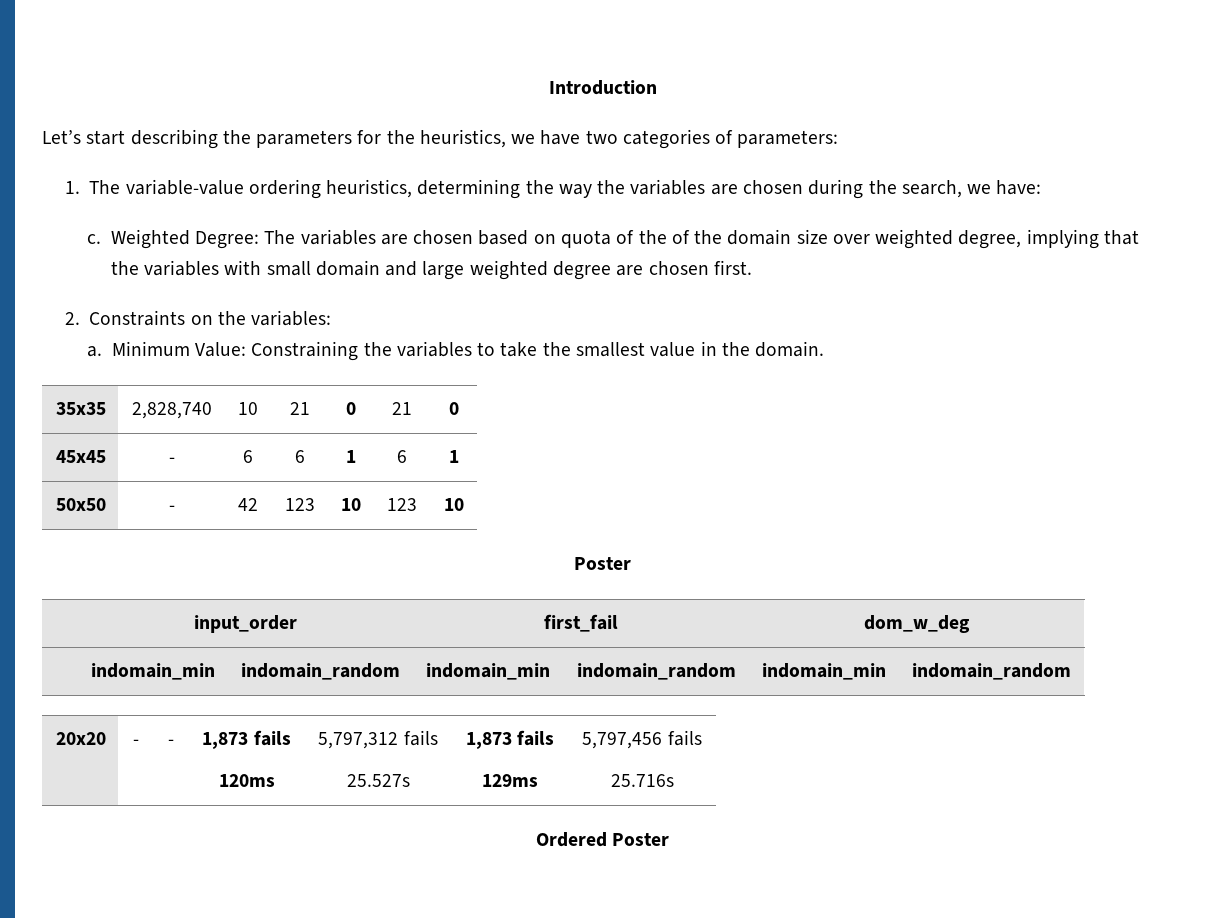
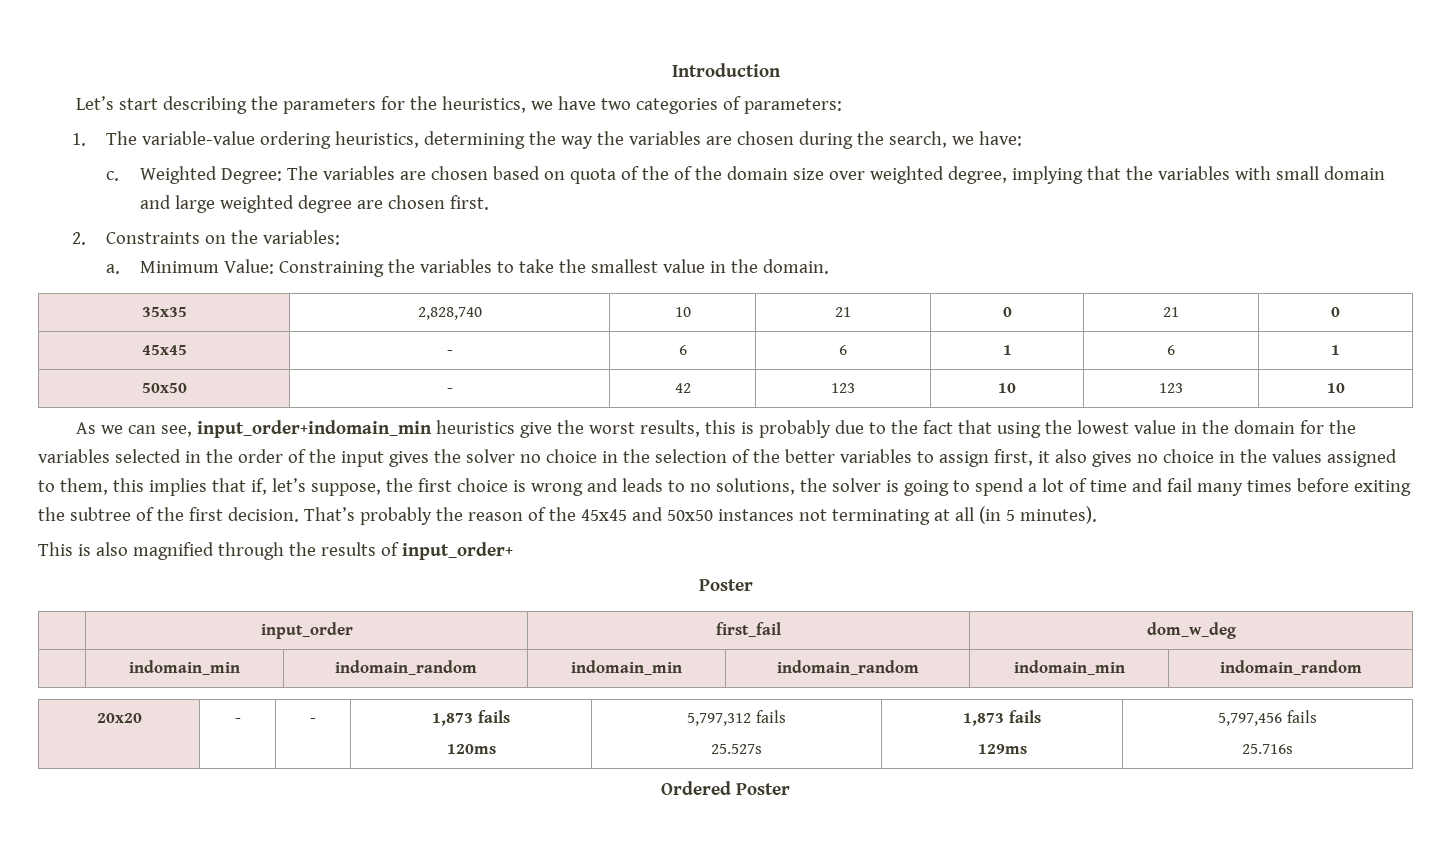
+ As we can see, input_order+indomain_min heuristics give the worst results, this is probably due to the fact that using the lowest value in the domain for the variables selected in the order of the input gives the solver no choice in the selection of the better variables to assign first, it also gives no choice in the values assigned to them, this implies that if, let’s suppose, the first choice is wrong and leads to no solutions, the solver is going to spend a lot of time and fail many times before exiting the subtree of the first decision. That’s probably the reason of the 45x45 and 50x50 instances not terminating at all (in 5 minutes).
+ This is also magnified through the results of input_order+

